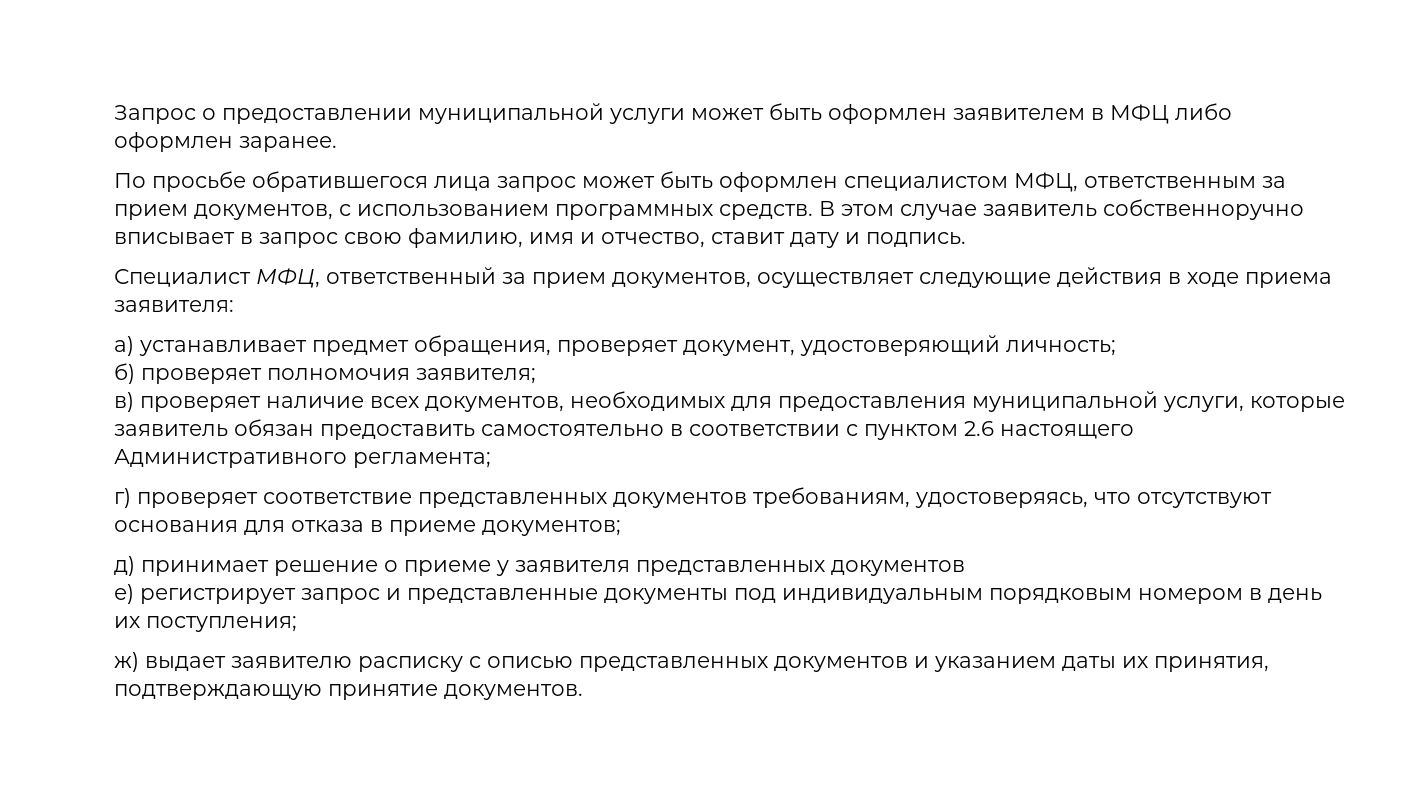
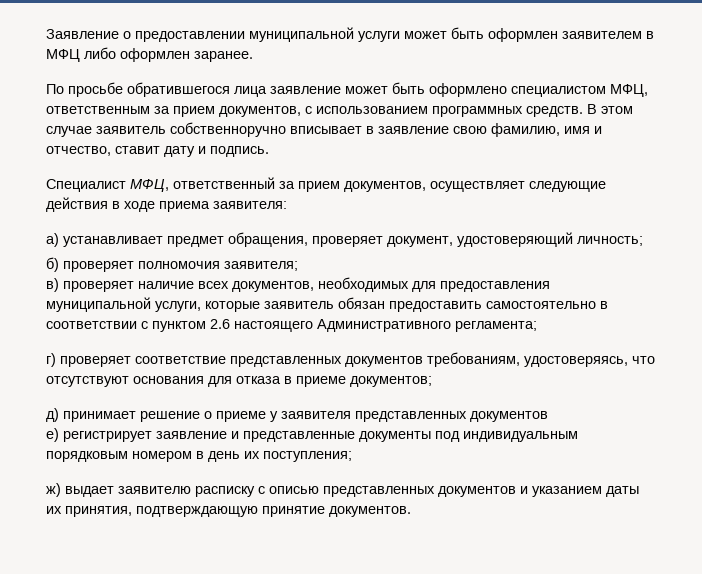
- Запрос о предоставлении муниципальной услуги может быть оформлен заявителем в МФЦ либо оформлен заранее.
+ Заявление о предоставлении муниципальной услуги может быть оформлен заявителем в МФЦ либо оформлен заранее.
- По просьбе обратившегося лица запрос может быть оформлен специалистом МФЦ, ответственным за прием документов, с использованием программных средств.
+ По просьбе обратившегося лица заявление может быть оформлено специалистом МФЦ, ответственным за прием документов, с использованием программных средств.
- В этом случае заявитель собственноручно вписывает в запрос свою фамилию, имя и отчество, ставит дату и подпись.
+ В этом случае заявитель собственноручно вписывает в заявление свою фамилию, имя и отчество, ставит дату и подпись.
- е) регистрирует запрос и представленные документы под индивидуальным порядковым номером в день их поступления;
+ е) регистрирует заявление и представленные документы под индивидуальным порядковым номером в день их поступления;

